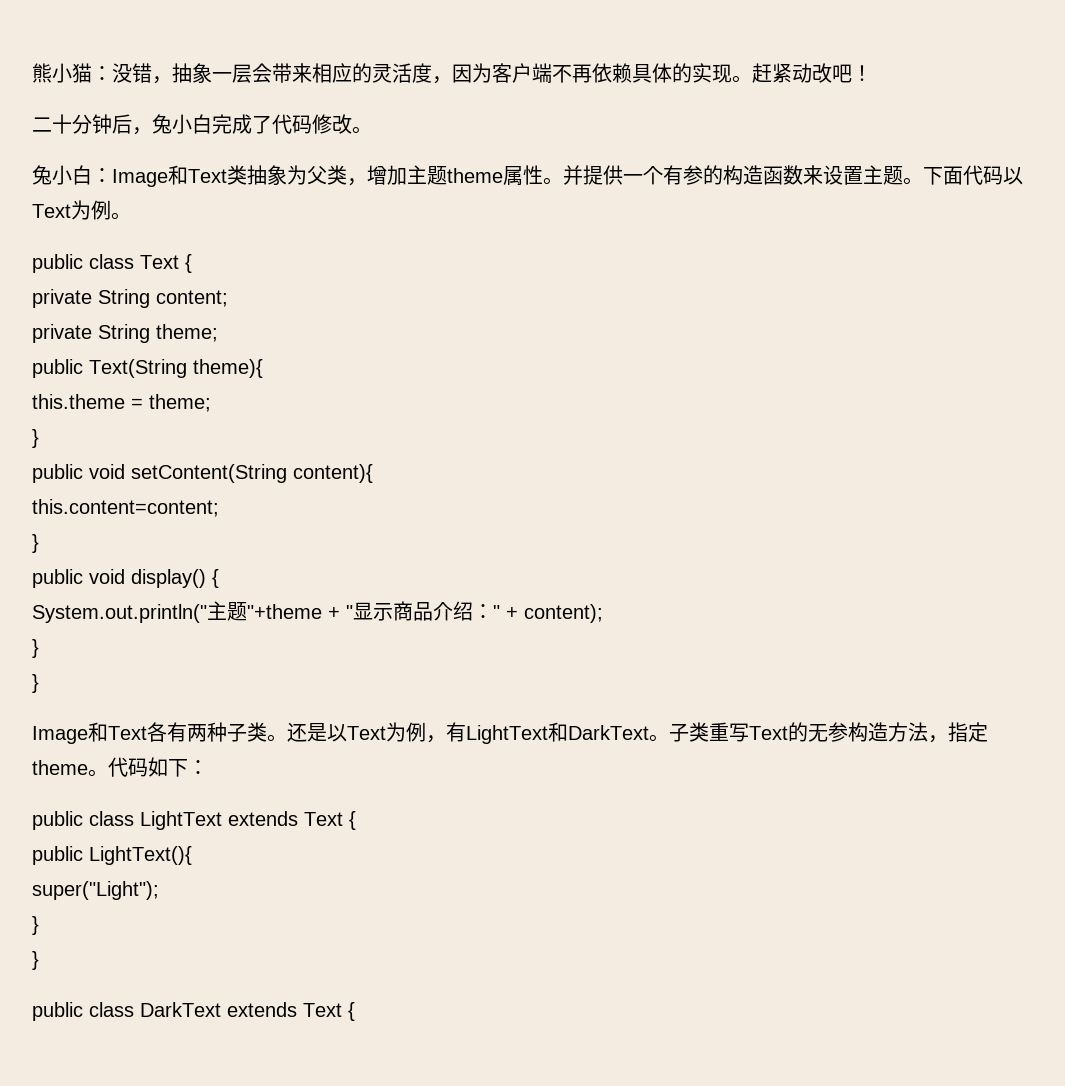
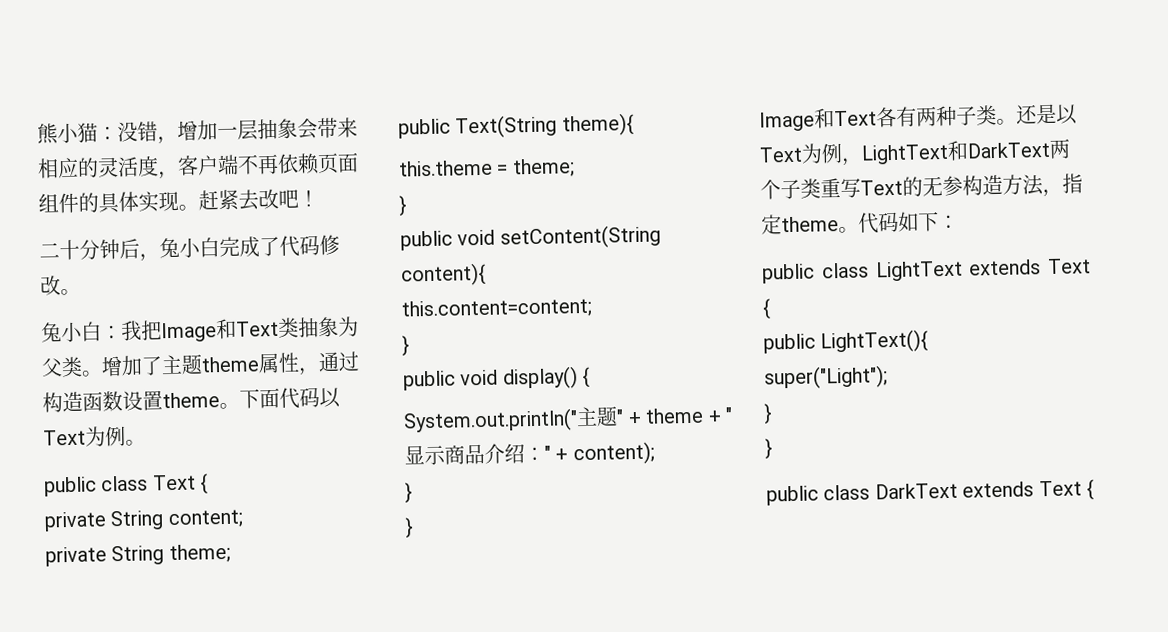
- 熊小猫：没错，抽象一层会带来相应的灵活度，因为客户端不再依赖具体的实现。
+ 熊小猫：没错，增加一层抽象会带来相应的灵活度，客户端不再依赖页面组件的具体实现。
- 赶紧动改吧！
+ 赶紧去改吧！
- 兔小白：Image和Text类抽象为父类，增加主题theme属性。并提供一个有参的构造函数来设置主题。
+ 兔小白：我把Image和Text类抽象为父类。增加了主题theme属性，通过构造函数设置theme。
- System.out.println("主题"+theme + "显示商品介绍：" + content);
+ System.out.println("主题" + theme + "显示商品介绍：" + content);
- 还是以Text为例，有LightText和DarkText。子类重写Text的无参构造方法，指定theme。
+ 还是以Text为例，LightText和DarkText两个子类重写Text的无参构造方法，指定theme。

